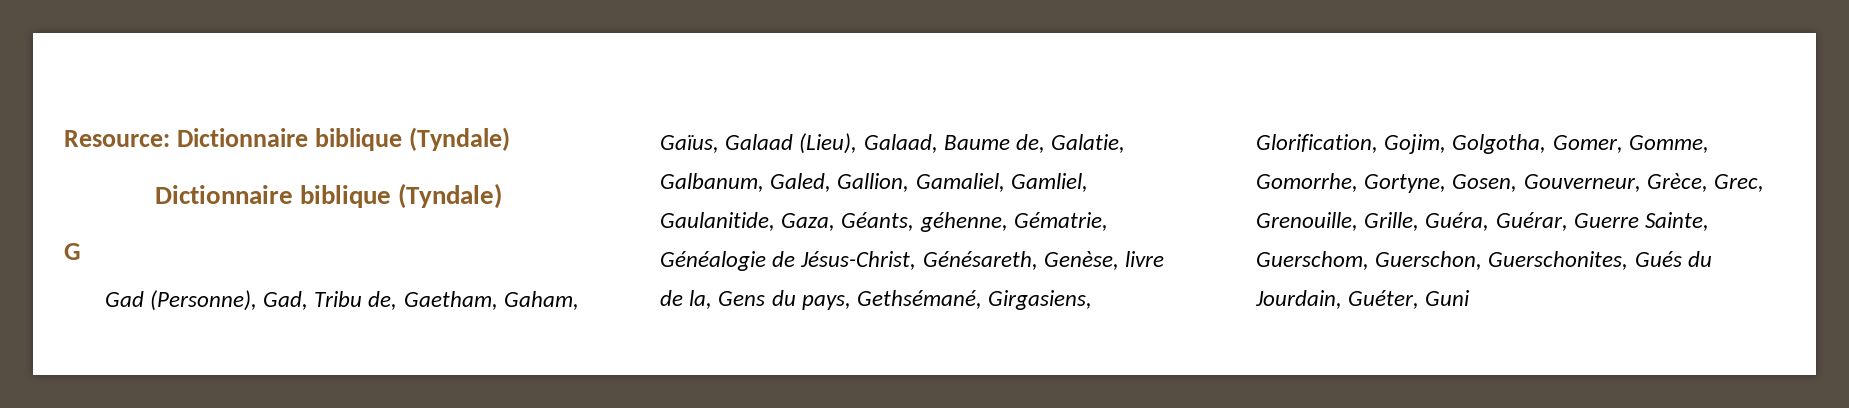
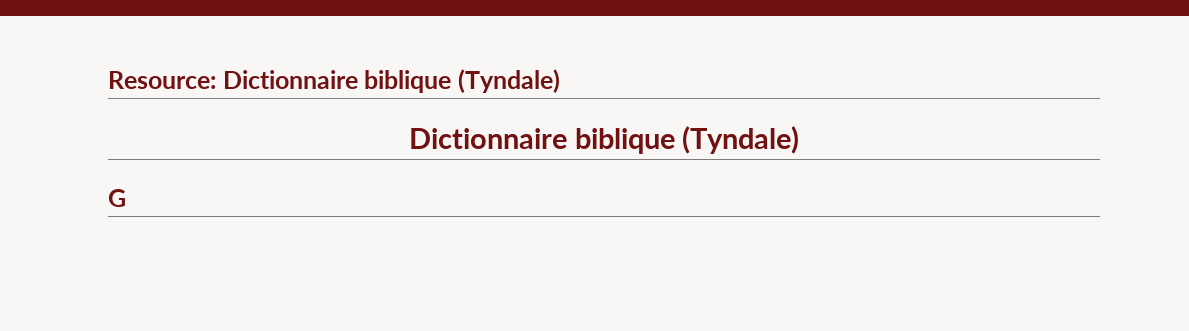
- Gad (Personne), Gad, Tribu de, Gaetham, Gaham, Gaïus, Galaad (Lieu), Galaad, Baume de, Galatie, Galbanum, Galed, Gallion, Gamaliel, Gamliel, Gaulanitide, Gaza, Géants, géhenne, Gématrie, Généalogie de Jésus-Christ, Génésareth, Genèse, livre de la, Gens du pays, Gethsémané, Girgasiens, Glorification, Gojim, Golgotha, Gomer, Gomme, Gomorrhe, Gortyne, Gosen, Gouverneur, Grèce, Grec, Grenouille, Grille, Guéra, Guérar, Guerre Sainte, Guerschom, Guerschon, Guerschonites, Gués du Jourdain, Guéter, Guni

